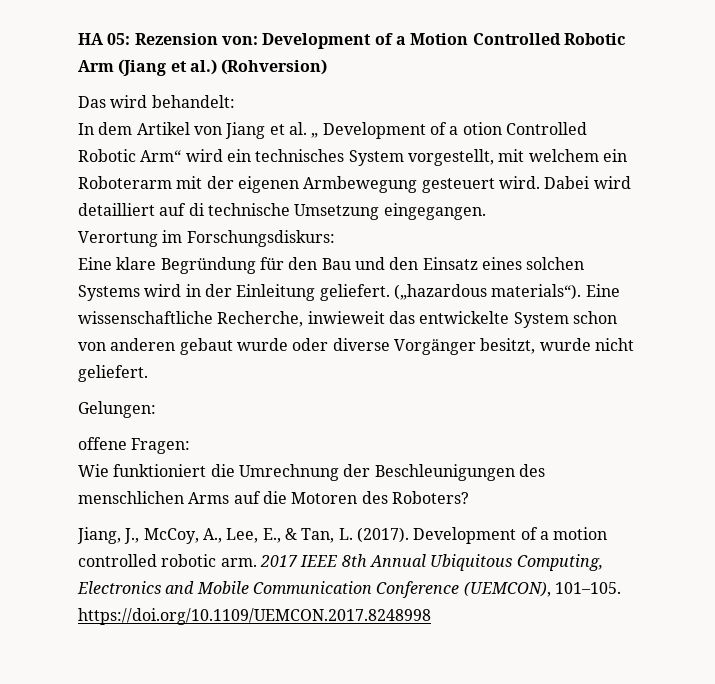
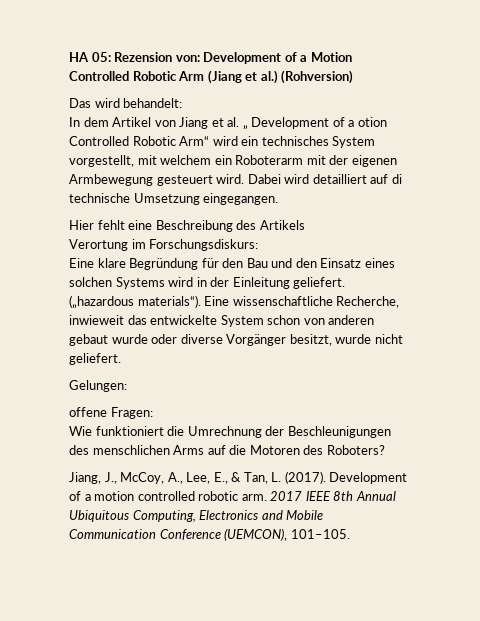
+ Hier fehlt eine Beschreibung des Artikels
- 2017 IEEE 8th Annual Ubiquitous Computing, Electronics and Mobile Communication Conference (UEMCON), 101–105. https://doi.org/10.1109/UEMCON.2017.8248998
+ 2017 IEEE 8th Annual Ubiquitous Computing, Electronics and Mobile Communication Conference (UEMCON), 101–105.

